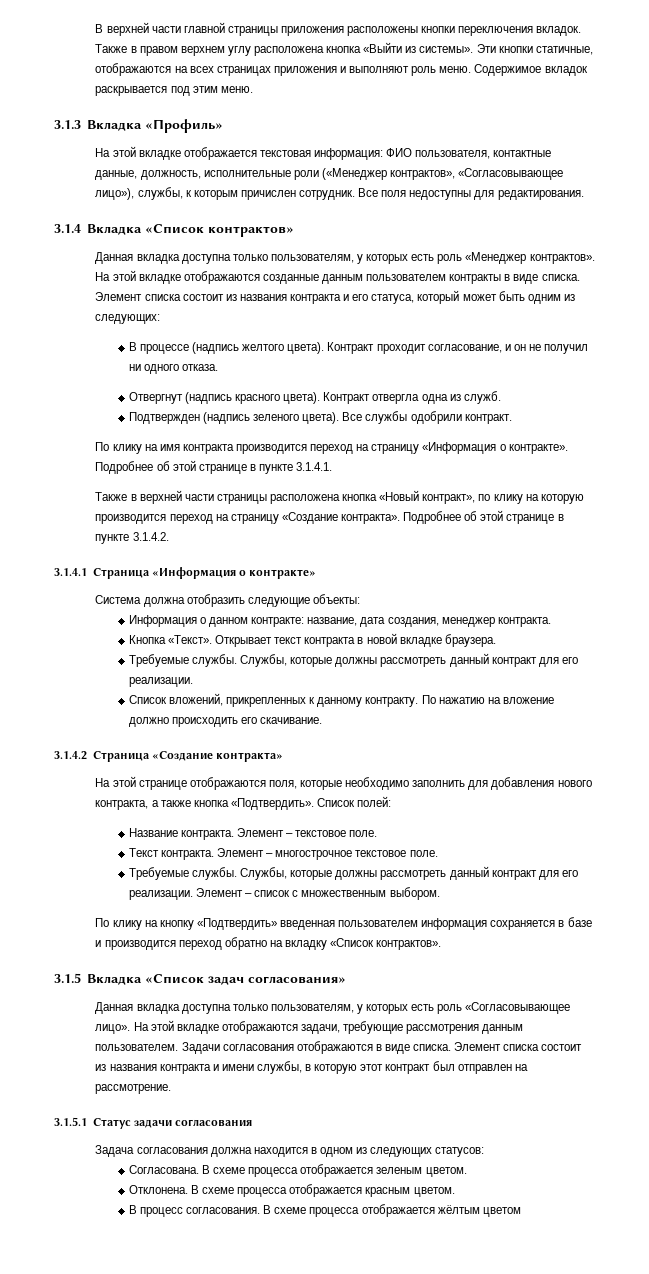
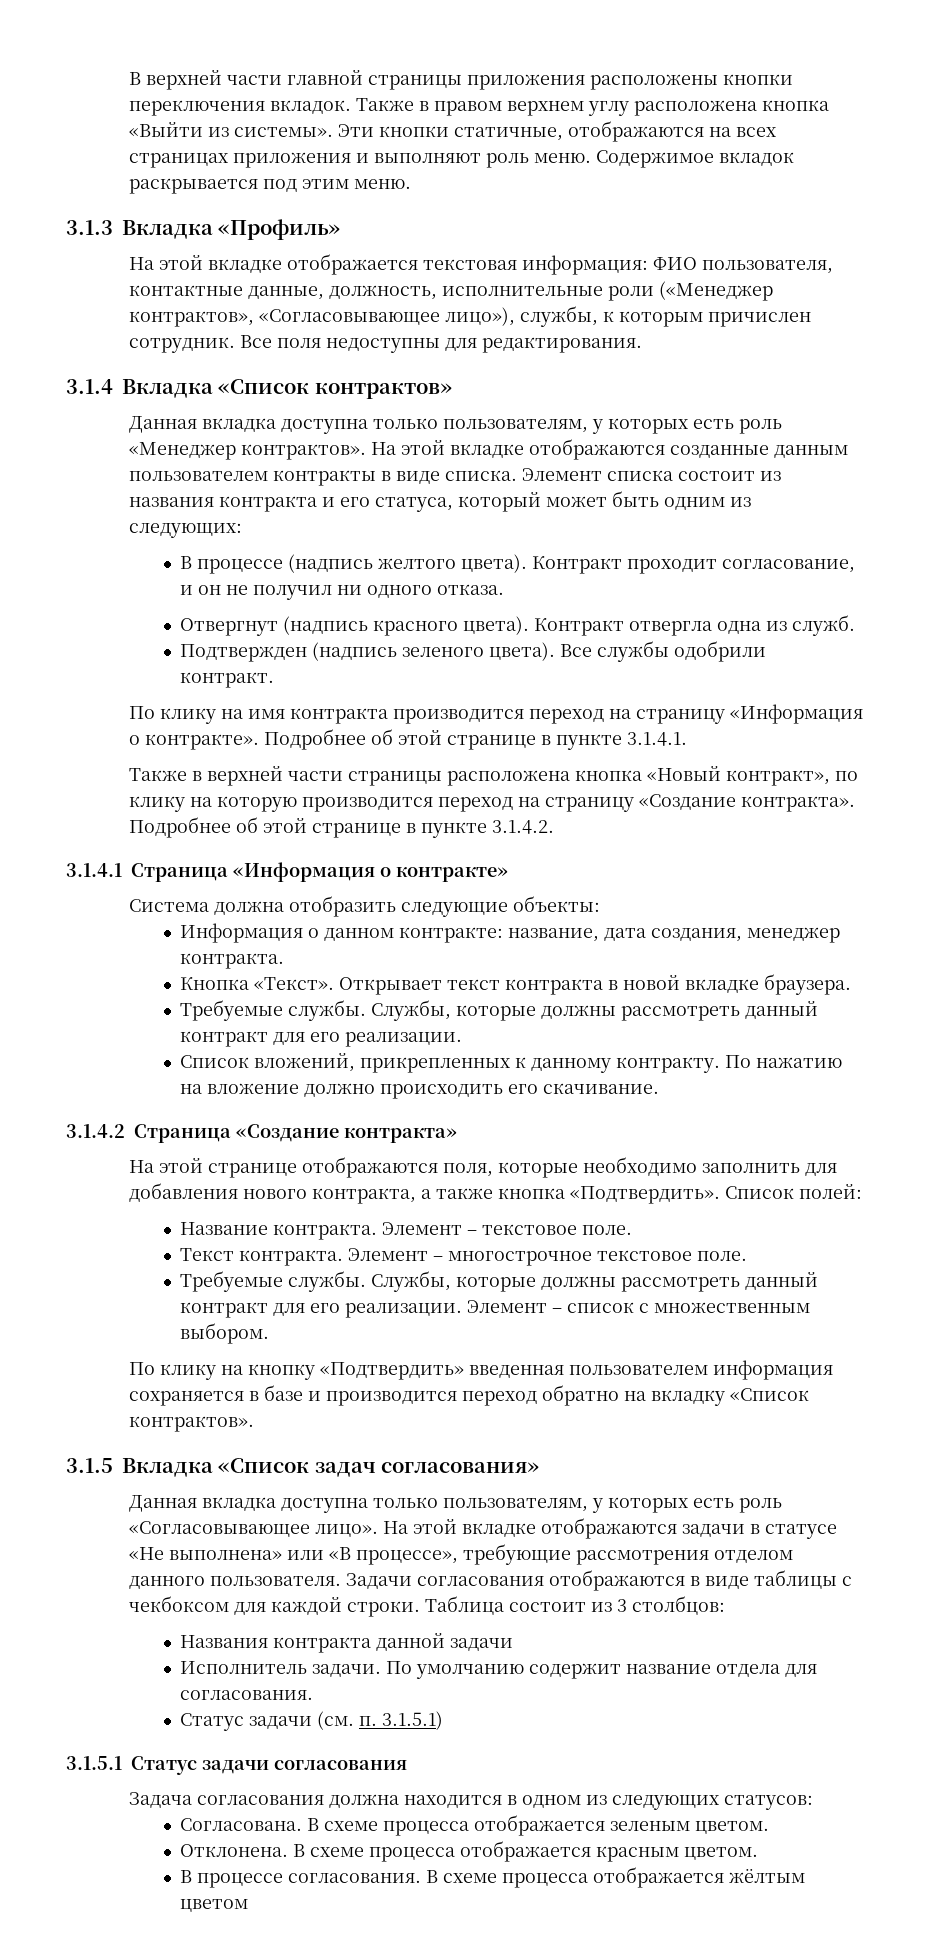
- На этой вкладке отображаются задачи, требующие рассмотрения данным пользователем.
+ На этой вкладке отображаются задачи в статусе «Не выполнена» или «В процессе», требующие рассмотрения отделом данного пользователя.
- Задачи согласования отображаются в виде списка. Элемент списка состоит из названия контракта и имени службы, в которую этот контракт был отправлен на рассмотрение.
+ Задачи согласования отображаются в виде таблицы с чекбоксом для каждой строки. Таблица состоит из 3 столбцов:
+ Названия контракта данной задачи
+ Исполнитель задачи. По умолчанию содержит название отдела для согласования.
+ Статус задачи (см. п. 3.1.5.1)
- В процесс согласования.
+ В процессе согласования.

